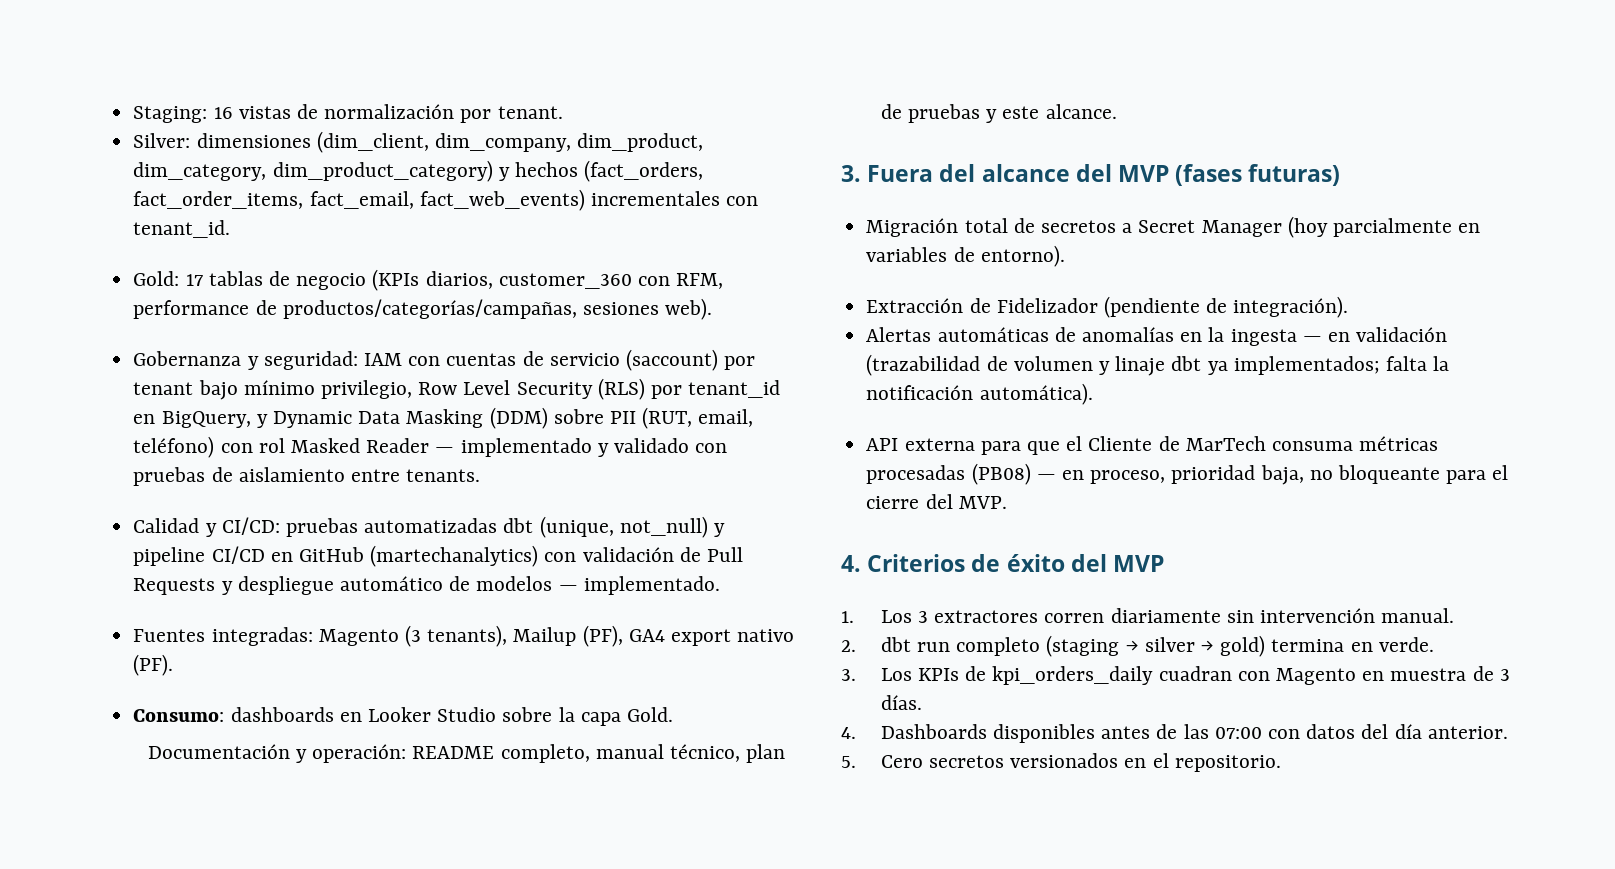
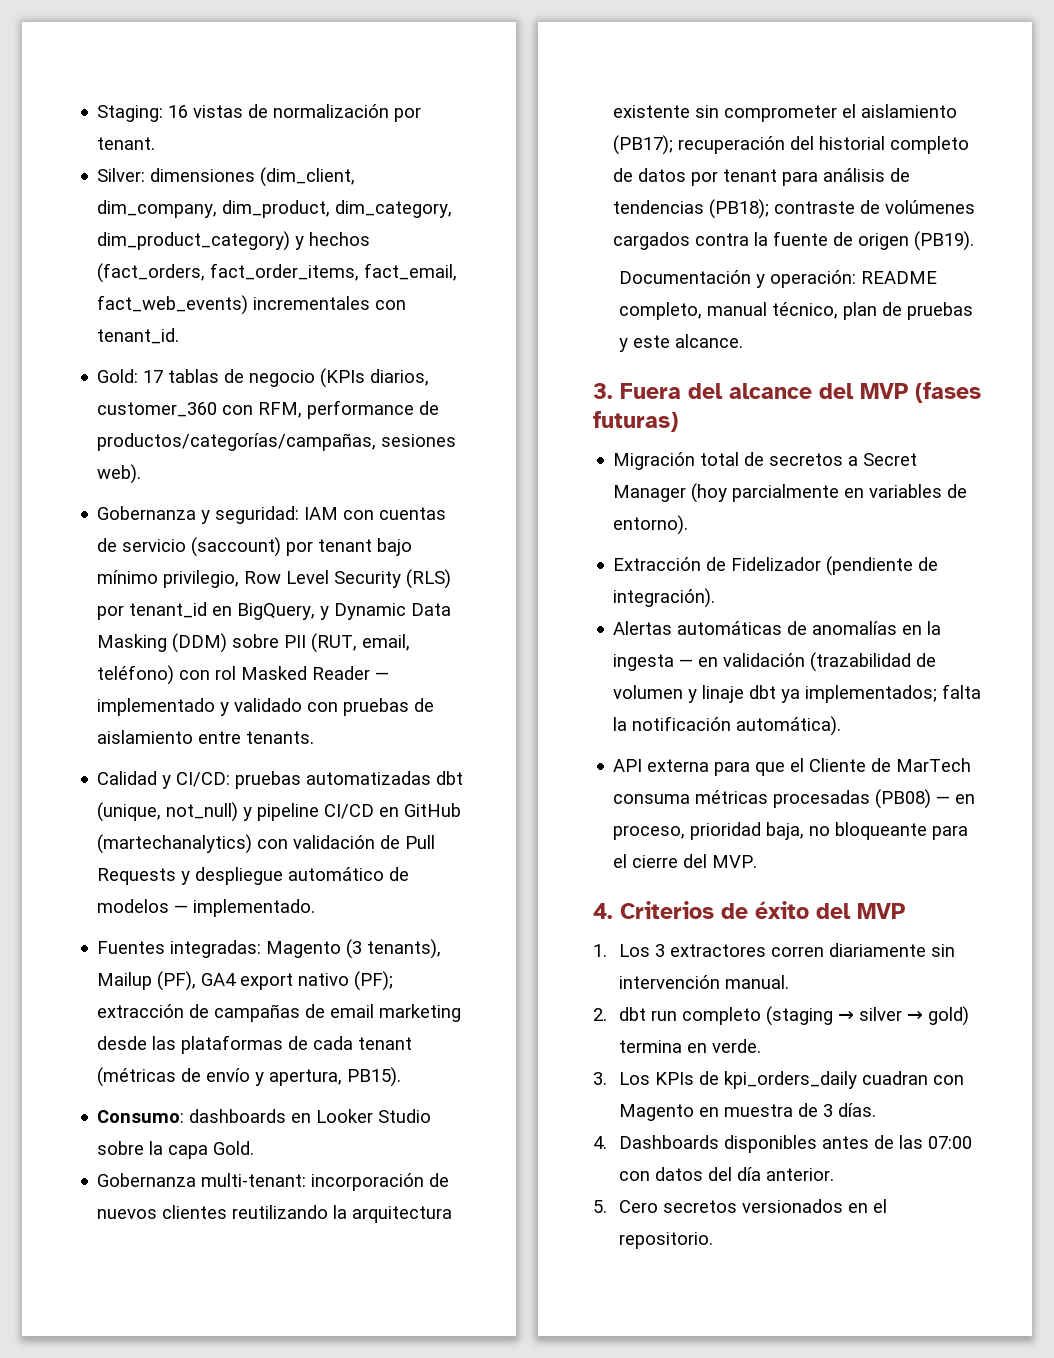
- Fuentes integradas: Magento (3 tenants), Mailup (PF), GA4 export nativo (PF).
+ Fuentes integradas: Magento (3 tenants), Mailup (PF), GA4 export nativo (PF); extracción de campañas de email marketing desde las plataformas de cada tenant (métricas de envío y apertura, PB15).
+ Gobernanza multi-tenant: incorporación de nuevos clientes reutilizando la arquitectura existente sin comprometer el aislamiento (PB17); recuperación del historial completo de datos por tenant para análisis de tendencias (PB18); contraste de volúmenes cargados contra la fuente de origen (PB19).

